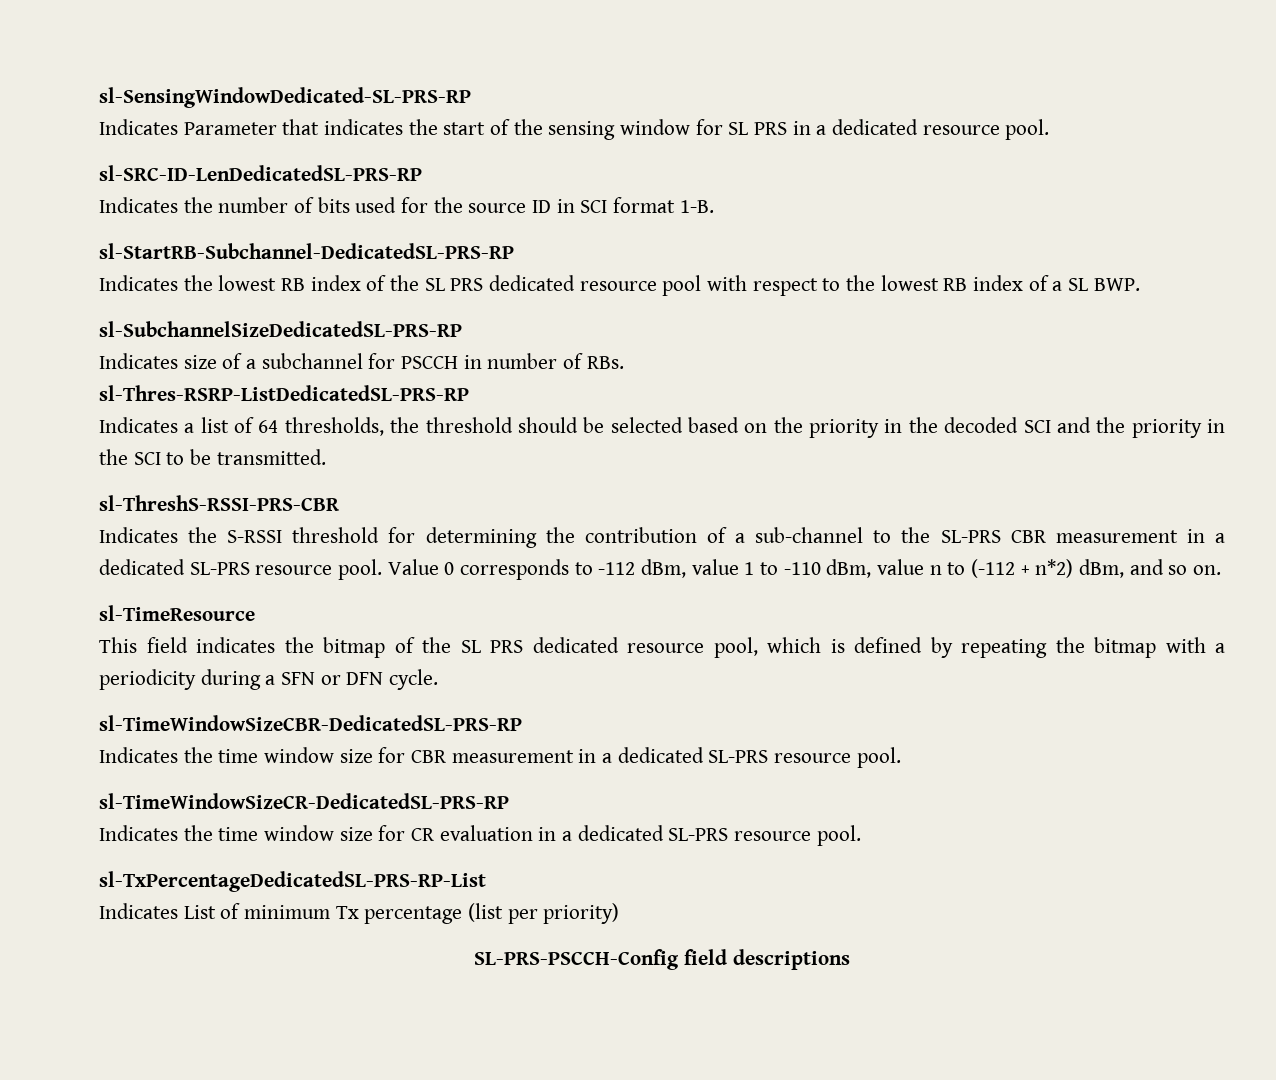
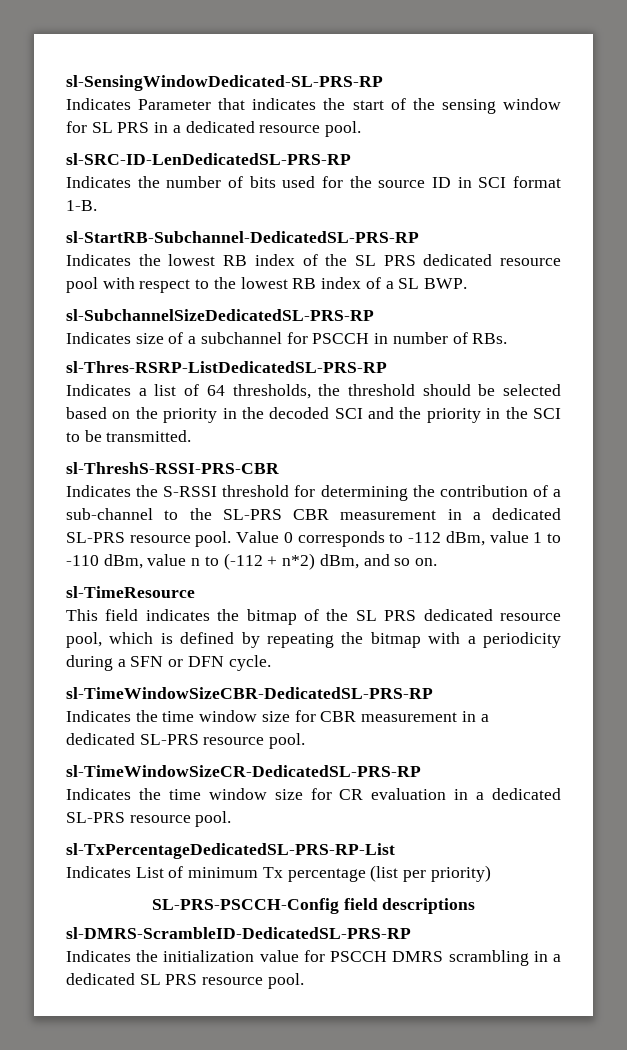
+ sl-DMRS-ScrambleID-DedicatedSL-PRS-RP
+ Indicates the initialization value for PSCCH DMRS scrambling in a dedicated SL PRS resource pool.

